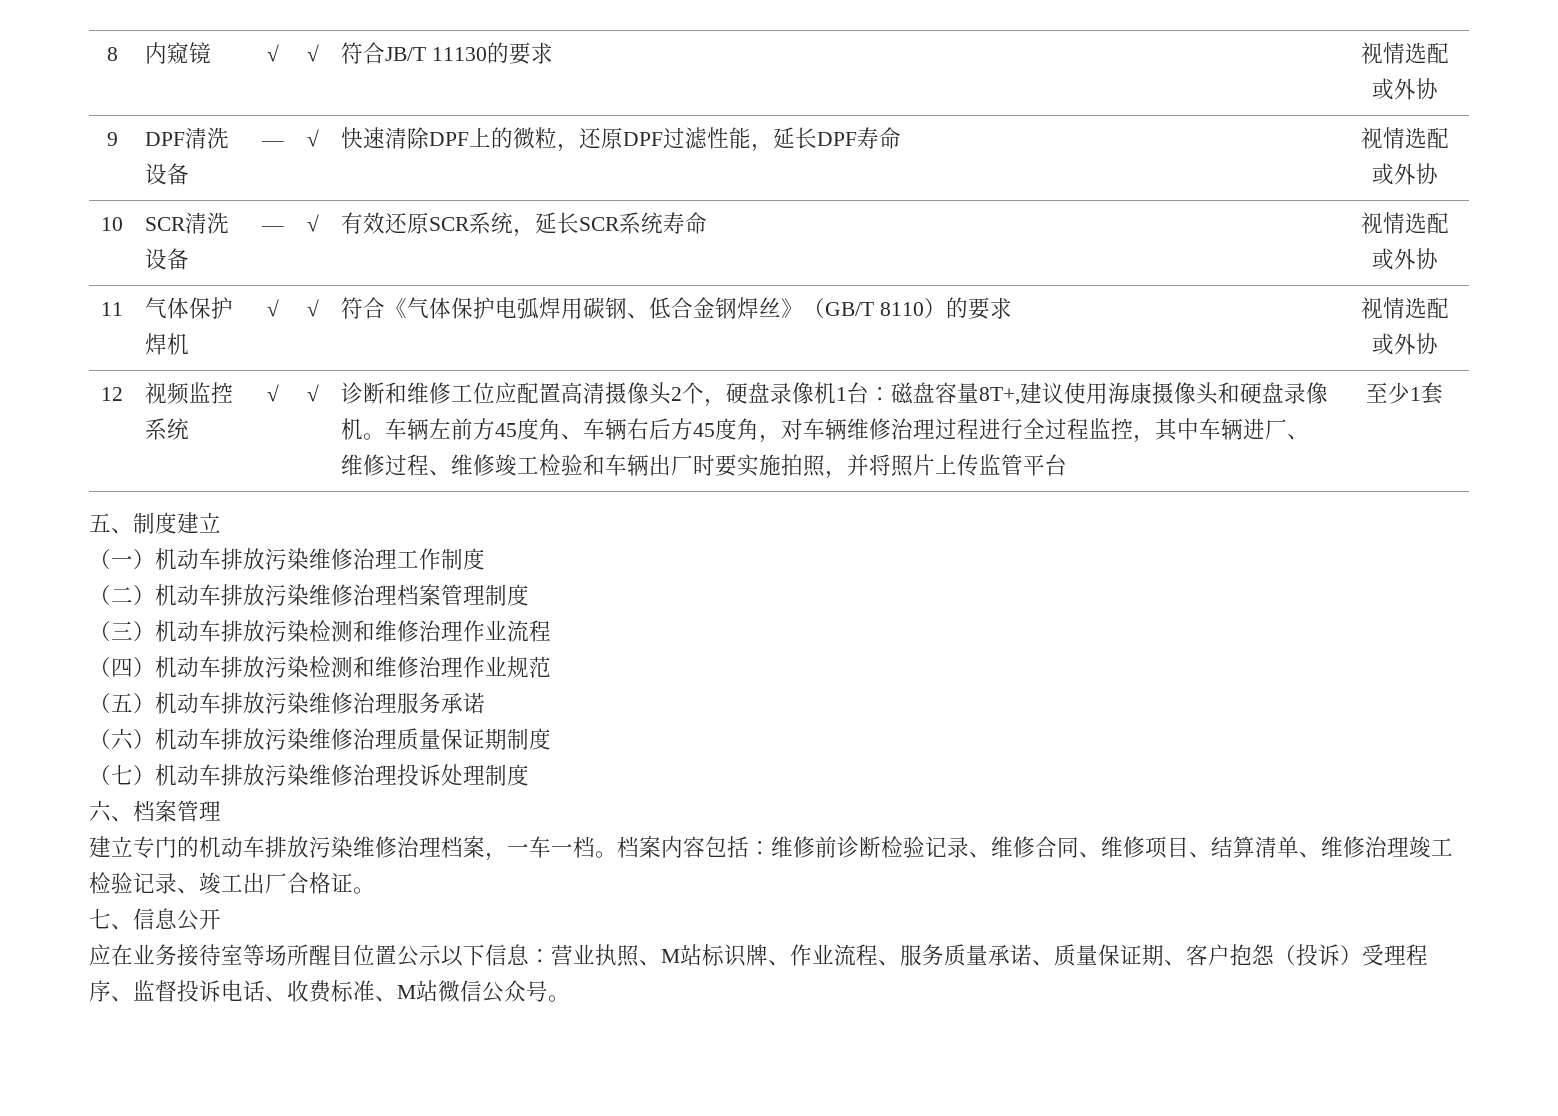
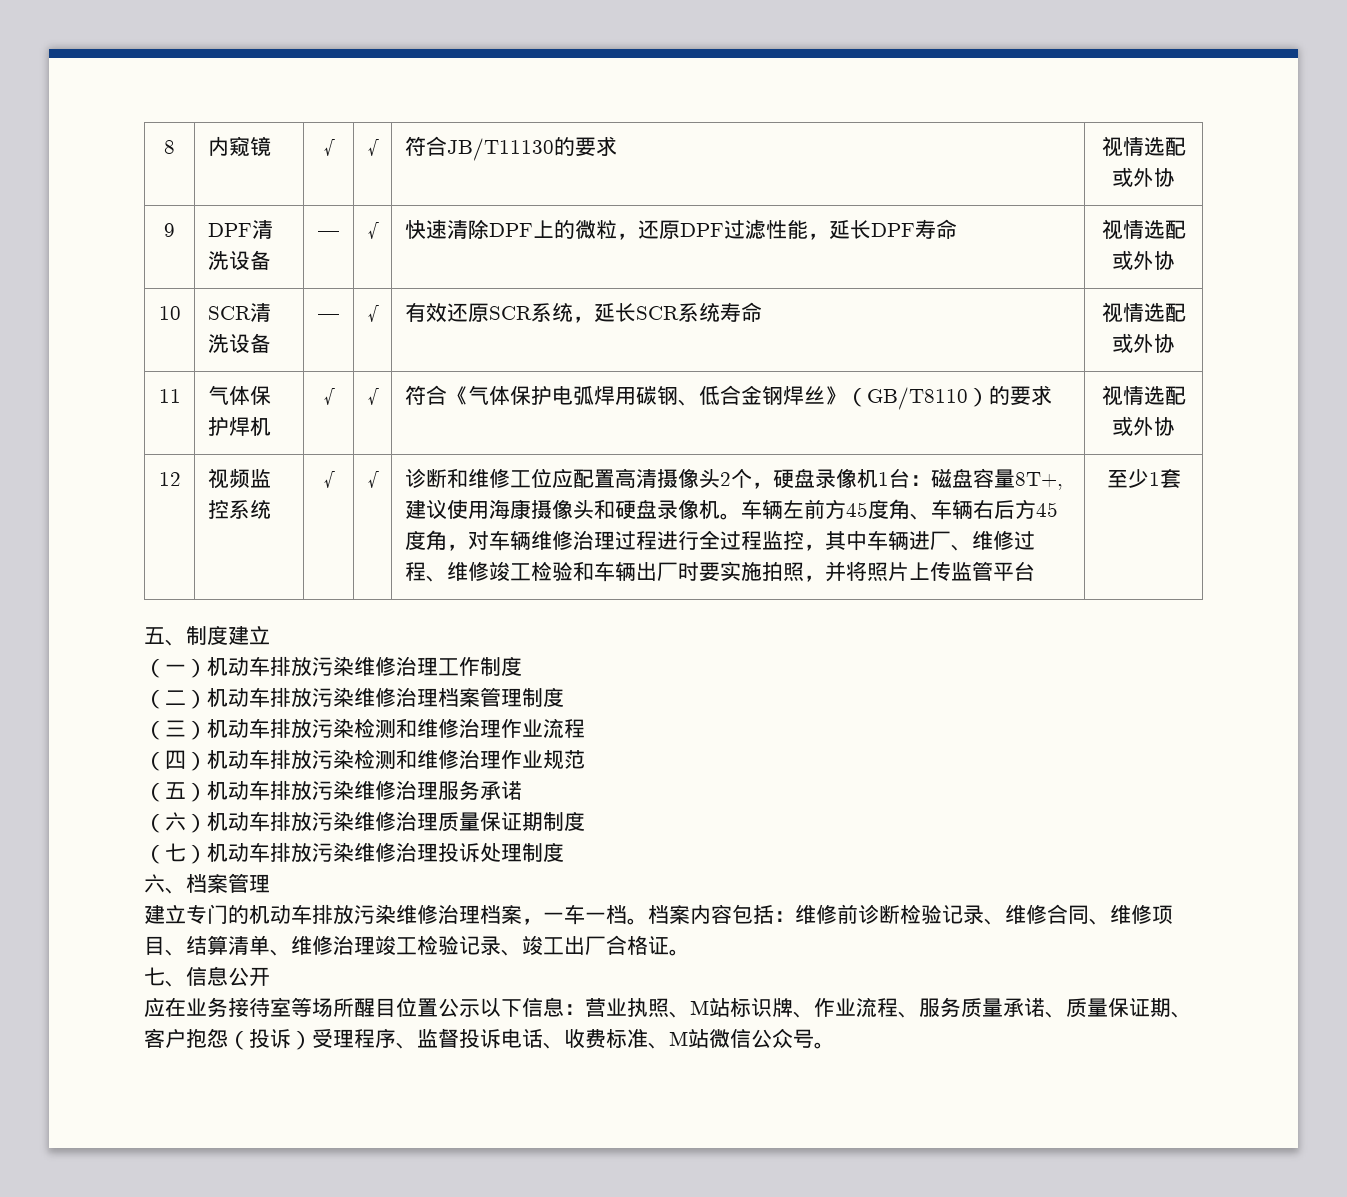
- 8 | 内窥镜 | √ | √ | 符合JB/T 11130的要求 | 视情选配或外协
+ 8 | 内窥镜 | √ | √ | 符合JB/T11130的要求 | 视情选配或外协
- 11 | 气体保护焊机 | √ | √ | 符合《气体保护电弧焊用碳钢、低合金钢焊丝》（GB/T 8110）的要求 | 视情选配或外协
+ 11 | 气体保护焊机 | √ | √ | 符合《气体保护电弧焊用碳钢、低合金钢焊丝》（GB/T8110）的要求 | 视情选配或外协

